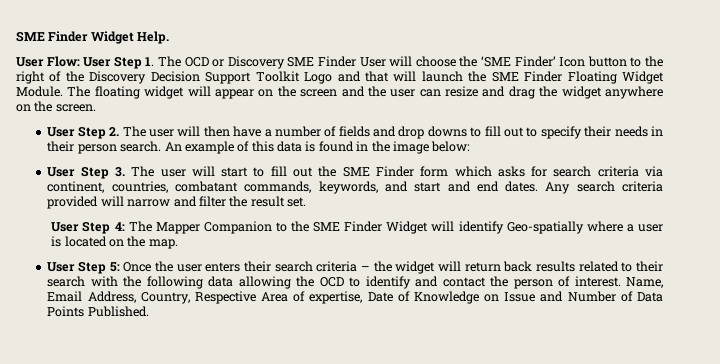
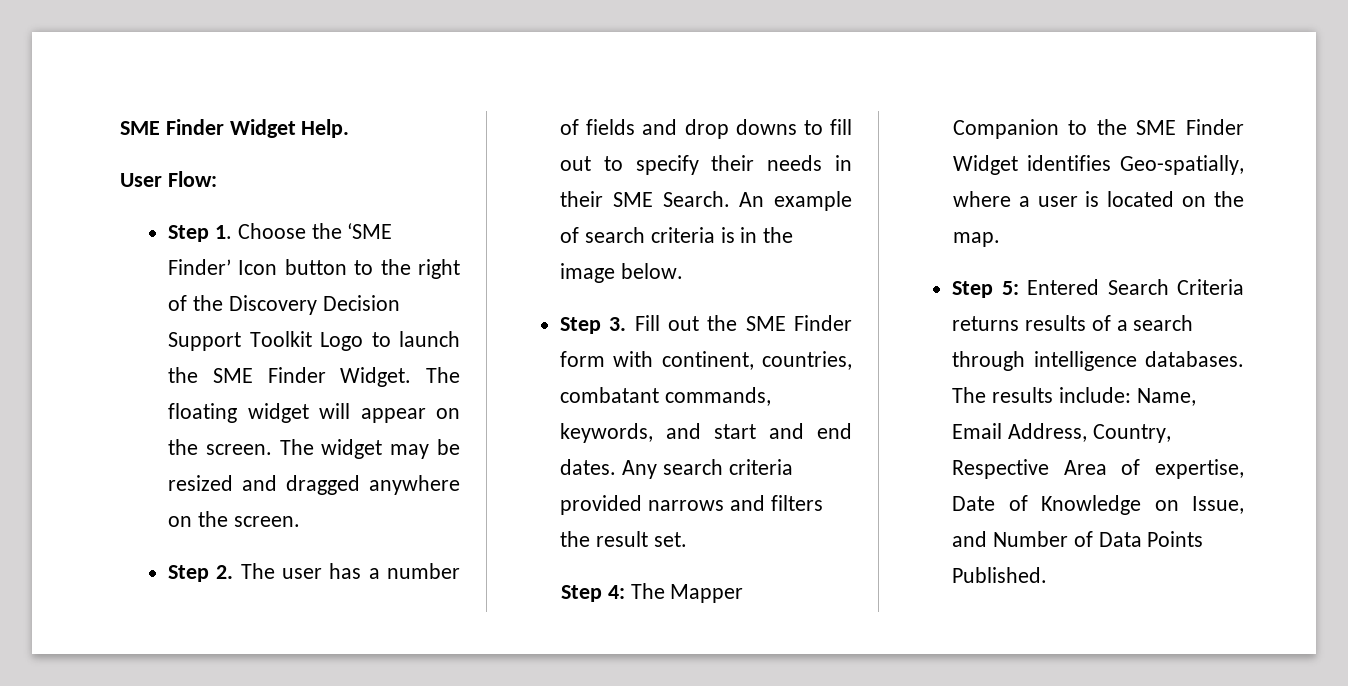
- User Flow: User Step 1. The OCD or Discovery SME Finder User will choose the ‘SME Finder’ Icon button to the right of the Discovery Decision Support Toolkit Logo and that will launch the SME Finder Floating Widget Module.
+ User Flow:
+ Step 1. Choose the ‘SME Finder’ Icon button to the right of the Discovery Decision Support Toolkit Logo to launch the SME Finder Widget.
- The floating widget will appear on the screen and the user can resize and drag the widget anywhere on the screen.
+ The floating widget will appear on the screen. The widget may be resized and dragged anywhere on the screen.
- User Step 2. The user will then have a number of fields and drop downs to fill out to specify their needs in their person search.
+ Step 2. The user has a number of fields and drop downs to fill out to specify their needs in their SME Search.
- An example of this data is found in the image below:
- User Step 3. The user will start to fill out the SME Finder form which asks for search criteria via continent, countries, combatant commands, keywords, and start and end dates.
+ An example of search criteria is in the image below.
+ Step 3. Fill out the SME Finder form with continent, countries, combatant commands, keywords, and start and end dates.
- Any search criteria provided will narrow and filter the result set.
+ Any search criteria provided narrows and filters the result set.
- User Step 4: The Mapper Companion to the SME Finder Widget will identify Geo-spatially where a user is located on the map.
+ Step 4: The Mapper Companion to the SME Finder Widget identifies Geo-spatially, where a user is located on the map.
- User Step 5: Once the user enters their search criteria – the widget will return back results related to their search with the following data allowing the OCD to identify and contact the person of interest. Name, Email Address, Country, Respective Area of expertise, Date of Knowledge on Issue and Number of Data Points Published.
+ Step 5: Entered Search Criteria returns results of a search through intelligence databases. The results include: Name, Email Address, Country, Respective Area of expertise, Date of Knowledge on Issue, and Number of Data Points Published.

